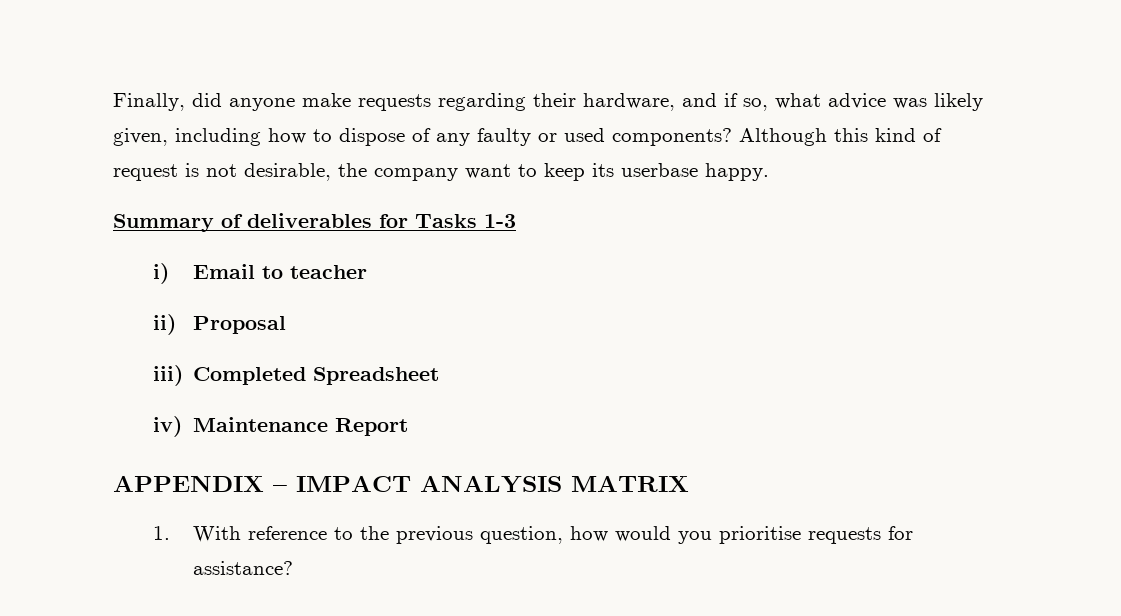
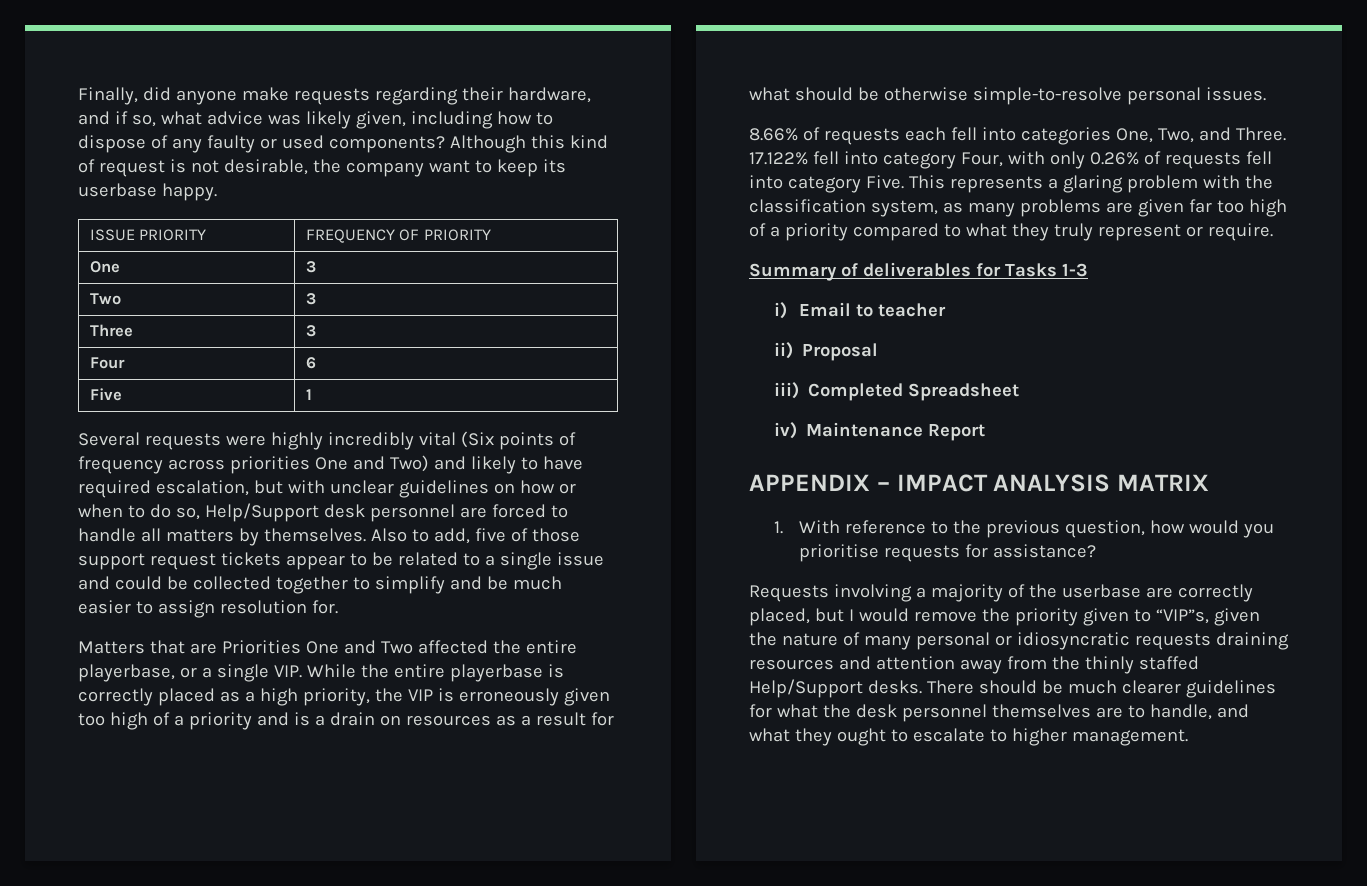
+ ISSUE PRIORITY | FREQUENCY OF PRIORITY
+ One | 3
+ Two | 3
+ Three | 3
+ Four | 6
+ Five | 1
+ Several requests were highly incredibly vital (Six points of frequency across priorities One and Two) and likely to have required escalation, but with unclear guidelines on how or when to do so, Help/Support desk personnel are forced to handle all matters by themselves. Also to add, five of those support request tickets appear to be related to a single issue and could be collected together to simplify and be much easier to assign resolution for.
+ Matters that are Priorities One and Two affected the entire playerbase, or a single VIP. While the entire playerbase is correctly placed as a high priority, the VIP is erroneously given too high of a priority and is a drain on resources as a result for what should be otherwise simple-to-resolve personal issues.
+ 8.66% of requests each fell into categories One, Two, and Three. 17.122% fell into category Four, with only 0.26% of requests fell into category Five. This represents a glaring problem with the classification system, as many problems are given far too high of a priority compared to what they truly represent or require.
+ Requests involving a majority of the userbase are correctly placed, but I would remove the priority given to “VIP”s, given the nature of many personal or idiosyncratic requests draining resources and attention away from the thinly staffed Help/Support desks. There should be much clearer guidelines for what the desk personnel themselves are to handle, and what they ought to escalate to higher management.

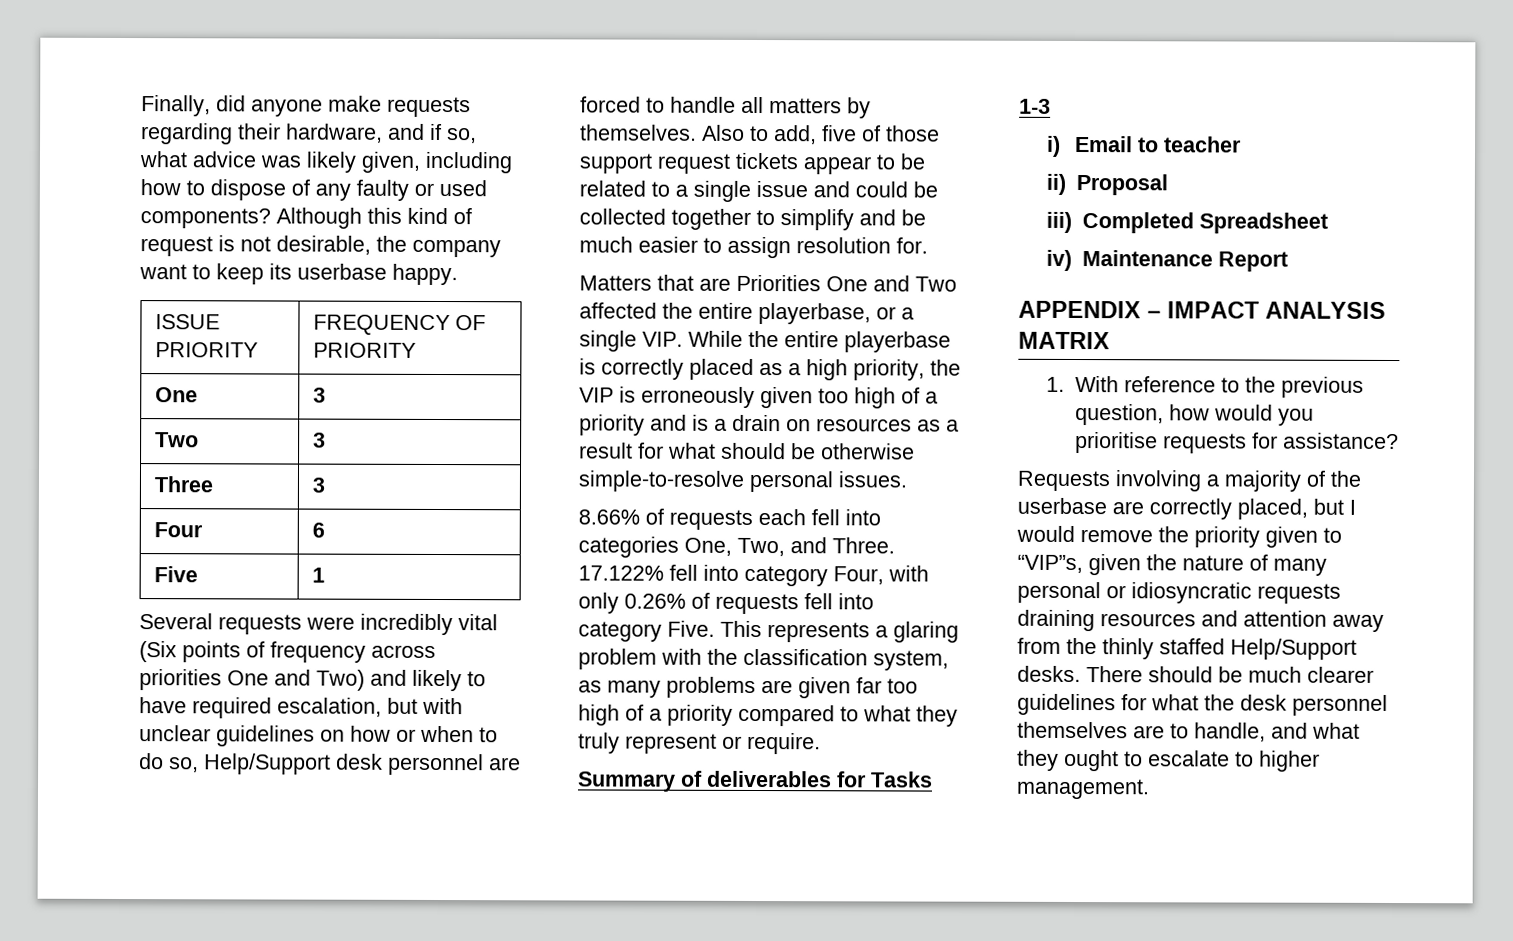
- Several requests were highly incredibly vital (Six points of frequency across priorities One and Two) and likely to have required escalation, but with unclear guidelines on how or when to do so, Help/Support desk personnel are forced to handle all matters by themselves.
+ Several requests were incredibly vital (Six points of frequency across priorities One and Two) and likely to have required escalation, but with unclear guidelines on how or when to do so, Help/Support desk personnel are forced to handle all matters by themselves.

